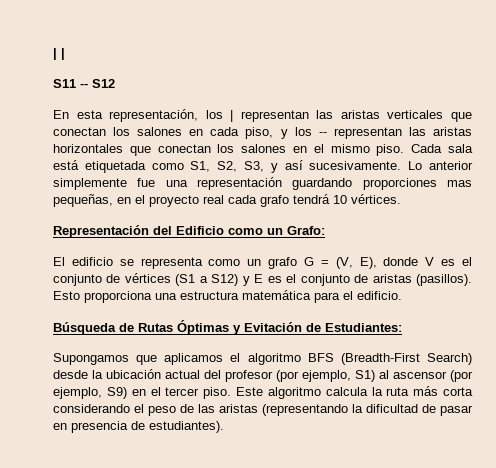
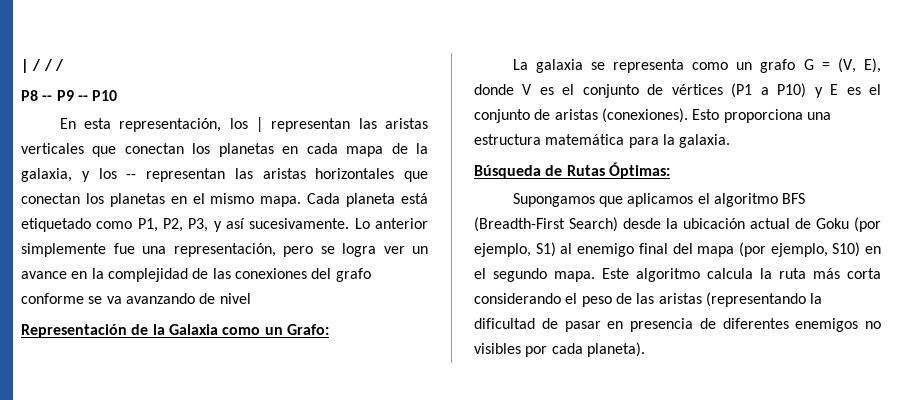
- | |
- S11 -- S12
+ | / / /
+ P8 -- P9 -- P10
- En esta representación, los | representan las aristas verticales que conectan los salones en cada piso, y los -- representan las aristas horizontales que conectan los salones en el mismo piso. Cada sala está etiquetada como S1, S2, S3, y así sucesivamente.
+ En esta representación, los | representan las aristas verticales que conectan los planetas en cada mapa de la galaxia, y los -- representan las aristas horizontales que conectan los planetas en el mismo mapa. Cada planeta está etiquetado como P1, P2, P3, y así sucesivamente.
- Lo anterior simplemente fue una representación guardando proporciones mas pequeñas, en el proyecto real cada grafo tendrá 10 vértices.
- Representación del Edificio como un Grafo:
+ Lo anterior simplemente fue una representación, pero se logra ver un avance en la complejidad de las conexiones del grafo conforme se va avanzando de nivel
+ Representación de la Galaxia como un Grafo:
- El edificio se representa como un grafo G = (V, E), donde V es el conjunto de vértices (S1 a S12) y E es el conjunto de aristas (pasillos).
+ La galaxia se representa como un grafo G = (V, E), donde V es el conjunto de vértices (P1 a P10) y E es el conjunto de aristas (conexiones).
- Esto proporciona una estructura matemática para el edificio.
+ Esto proporciona una estructura matemática para la galaxia.
- Búsqueda de Rutas Óptimas y Evitación de Estudiantes:
+ Búsqueda de Rutas Óptimas:
- Supongamos que aplicamos el algoritmo BFS (Breadth-First Search) desde la ubicación actual del profesor (por ejemplo, S1) al ascensor (por ejemplo, S9) en el tercer piso.
+ Supongamos que aplicamos el algoritmo BFS (Breadth-First Search) desde la ubicación actual de Goku (por ejemplo, S1) al enemigo final del mapa (por ejemplo, S10) en el segundo mapa.
- Este algoritmo calcula la ruta más corta considerando el peso de las aristas (representando la dificultad de pasar en presencia de estudiantes).
+ Este algoritmo calcula la ruta más corta considerando el peso de las aristas (representando la dificultad de pasar en presencia de diferentes enemigos no visibles por cada planeta).

